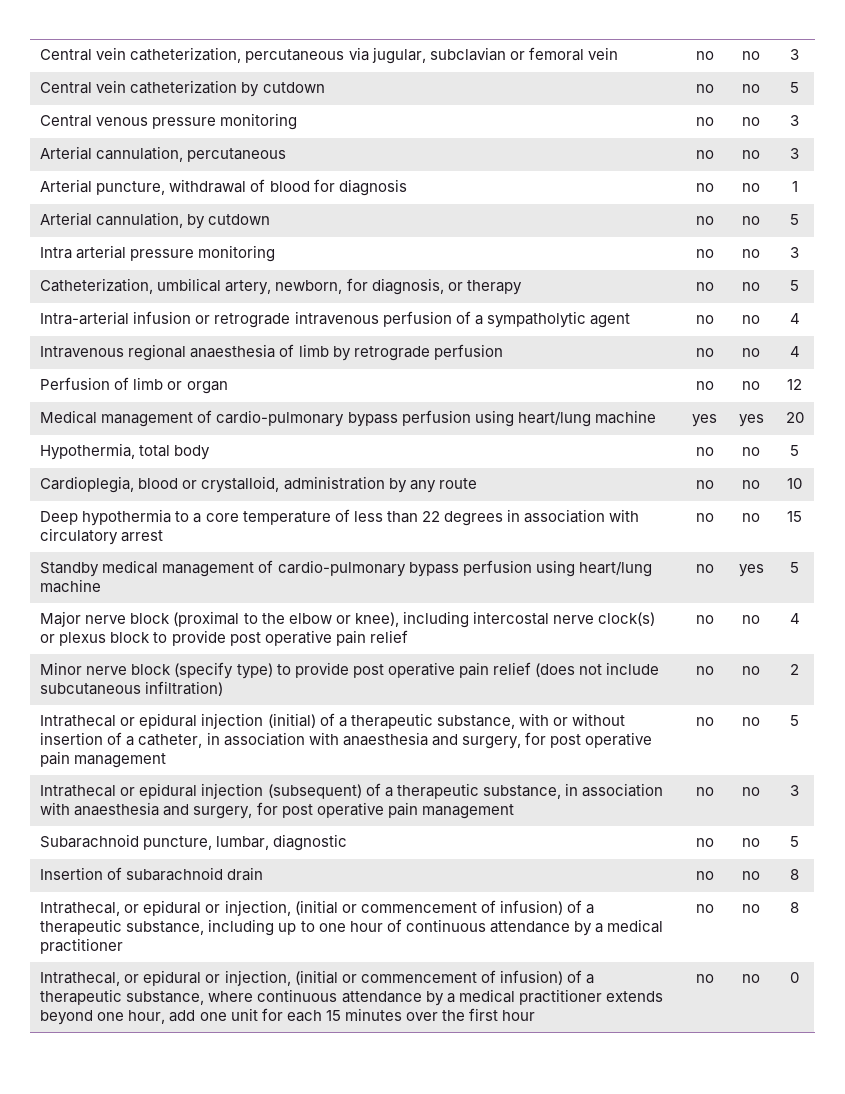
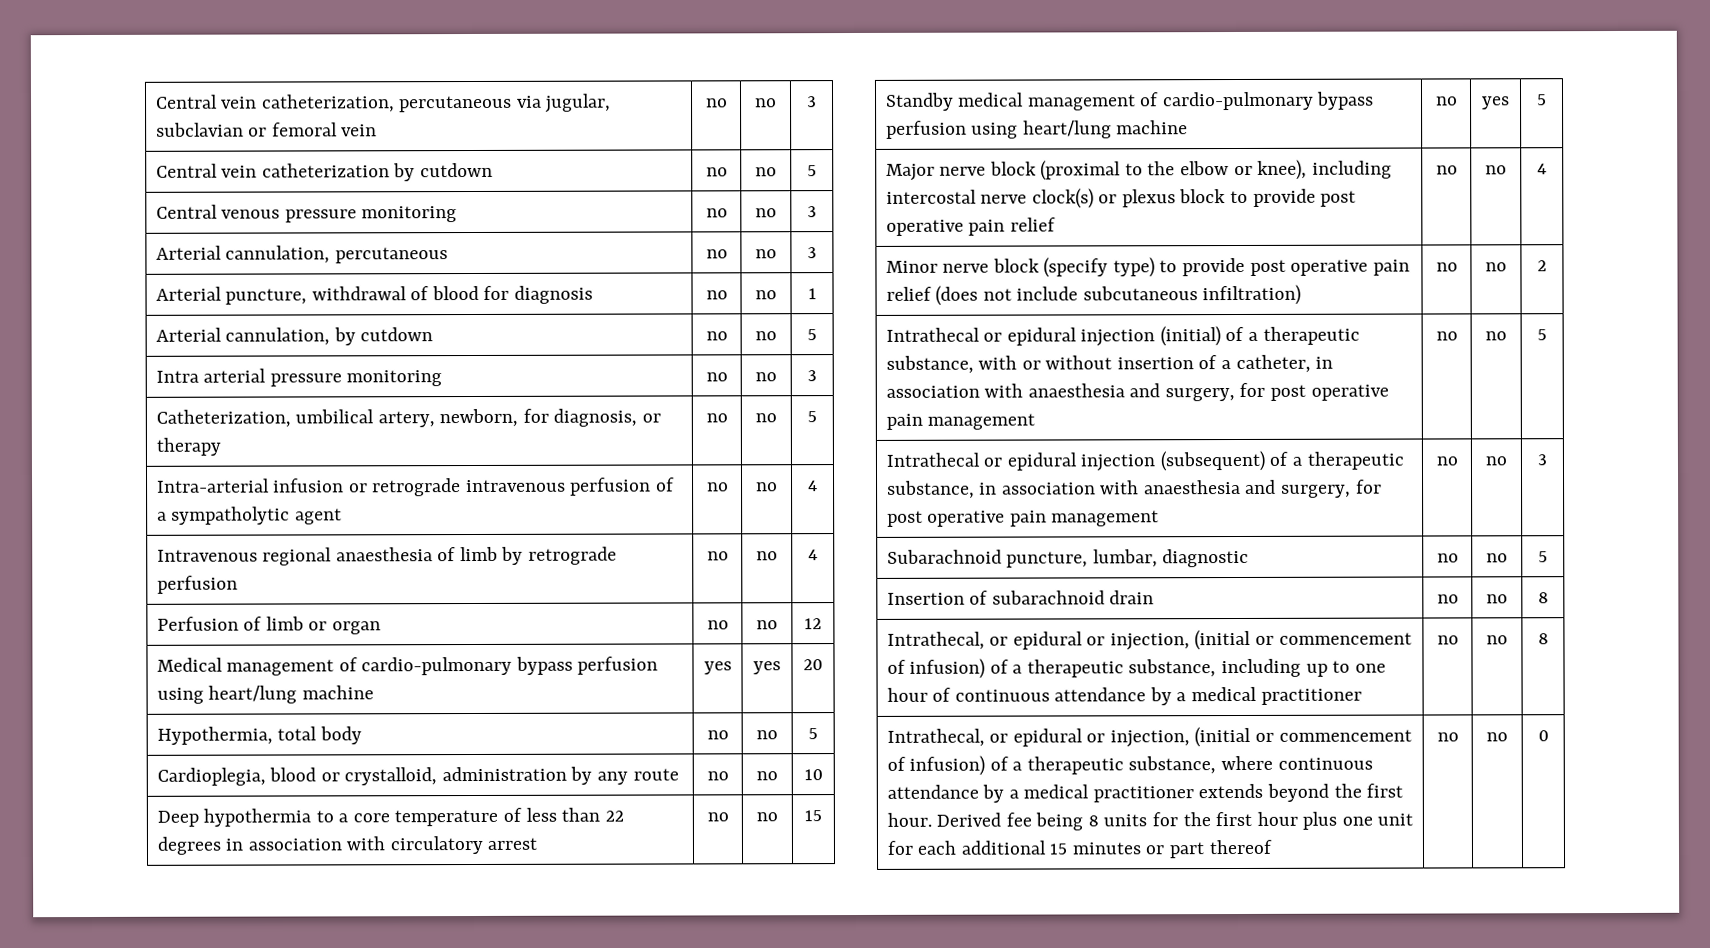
- Intrathecal, or epidural or injection, (initial or commencement of infusion) of a therapeutic substance, where continuous attendance by a medical practitioner extends beyond one hour, add one unit for each 15 minutes over the first hour
+ Intrathecal, or epidural or injection, (initial or commencement of infusion) of a therapeutic substance, where continuous attendance by a medical practitioner extends beyond the first hour. Derived fee being 8 units for the first hour plus one unit for each additional 15 minutes or part thereof

